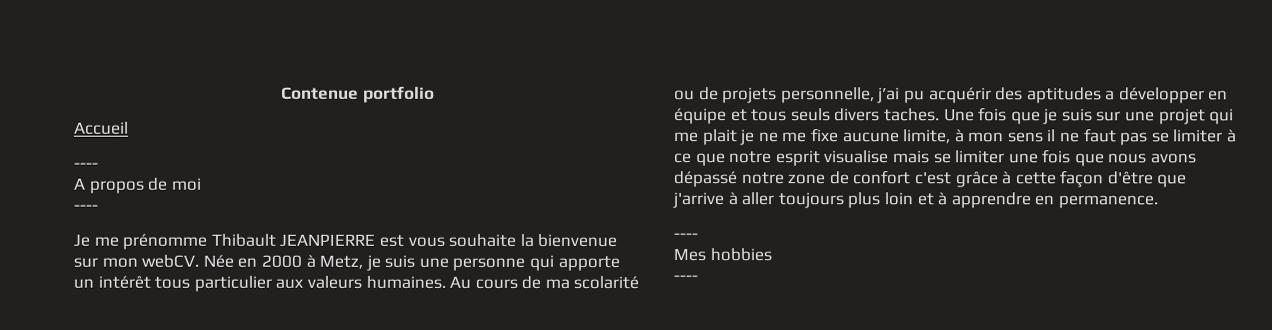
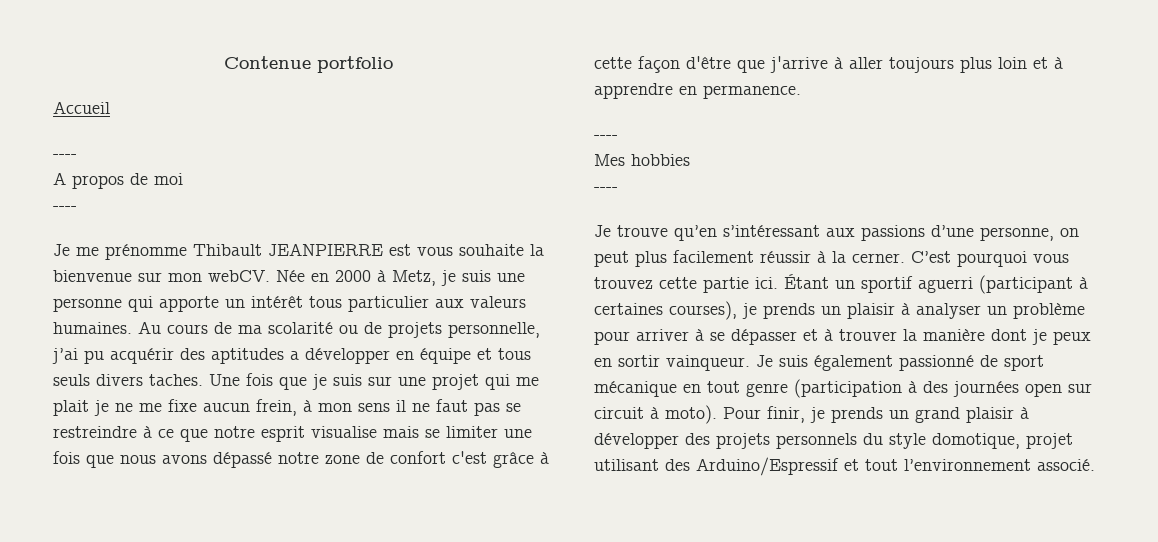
- Une fois que je suis sur une projet qui me plait je ne me fixe aucune limite, à mon sens il ne faut pas se limiter à ce que notre esprit visualise mais se limiter une fois que nous avons dépassé notre zone de confort c'est grâce à cette façon d'être que j'arrive à aller toujours plus loin et à apprendre en permanence.
+ Une fois que je suis sur une projet qui me plait je ne me fixe aucun frein, à mon sens il ne faut pas se restreindre à ce que notre esprit visualise mais se limiter une fois que nous avons dépassé notre zone de confort c'est grâce à cette façon d'être que j'arrive à aller toujours plus loin et à apprendre en permanence.
+ Je trouve qu’en s’intéressant aux passions d’une personne, on peut plus facilement réussir à la cerner. C’est pourquoi vous trouvez cette partie ici. Étant un sportif aguerri (participant à certaines courses), je prends un plaisir à analyser un problème pour arriver à se dépasser et à trouver la manière dont je peux en sortir vainqueur. Je suis également passionné de sport mécanique en tout genre (participation à des journées open sur circuit à moto). Pour finir, je prends un grand plaisir à développer des projets personnels du style domotique, projet utilisant des Arduino/Espressif et tout l’environnement associé.

